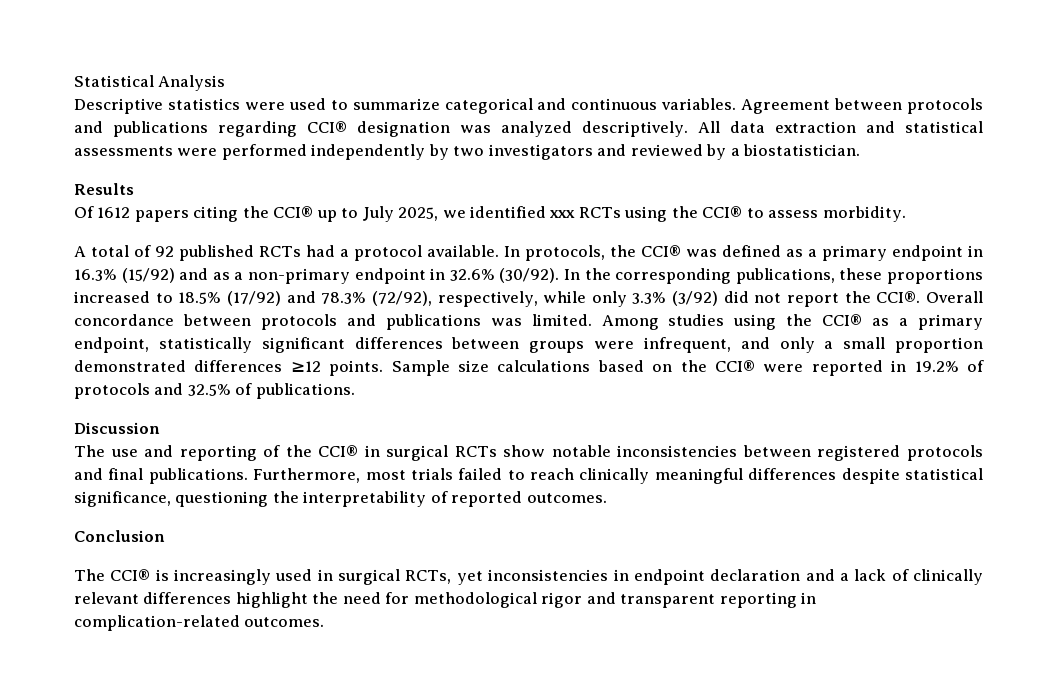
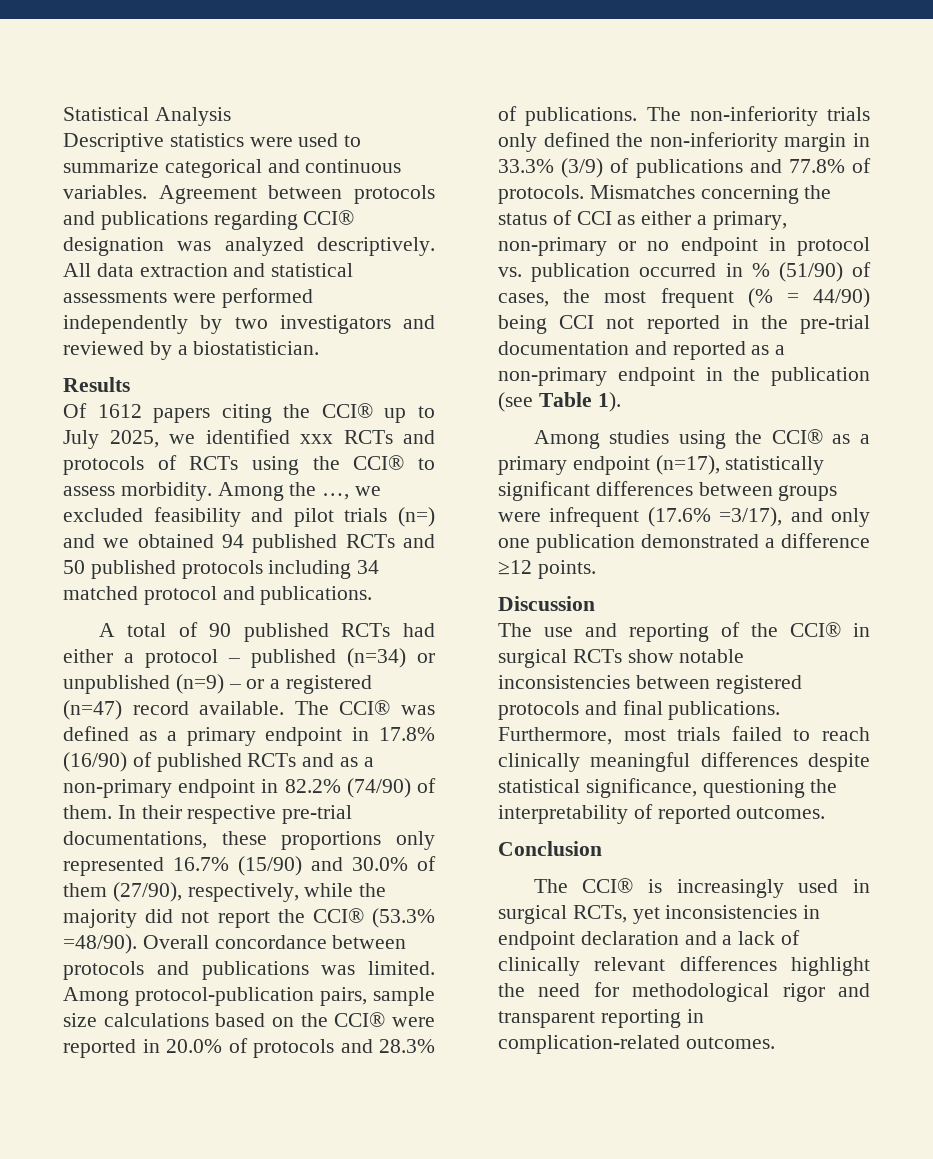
- Of 1612 papers citing the CCI® up to July 2025, we identified xxx RCTs using the CCI® to assess morbidity.
+ Of 1612 papers citing the CCI® up to July 2025, we identified xxx RCTs and protocols of RCTs using the CCI® to assess morbidity. Among the …, we excluded feasibility and pilot trials (n=) and we obtained 94 published RCTs and 50 published protocols including 34 matched protocol and publications.
- A total of 92 published RCTs had a protocol available. In protocols, the CCI® was defined as a primary endpoint in 16.3% (15/92) and as a non-primary endpoint in 32.6% (30/92). In the corresponding publications, these proportions increased to 18.5% (17/92) and 78.3% (72/92), respectively, while only 3.3% (3/92) did not report the CCI®.
+ A total of 90 published RCTs had either a protocol – published (n=34) or unpublished (n=9) – or a registered (n=47) record available. The CCI® was defined as a primary endpoint in 17.8% (16/90) of published RCTs and as a non-primary endpoint in 82.2% (74/90) of them. In their respective pre-trial documentations, these proportions only represented 16.7% (15/90) and 30.0% of them (27/90), respectively, while the majority did not report the CCI® (53.3% =48/90).
- Among studies using the CCI® as a primary endpoint, statistically significant differences between groups were infrequent, and only a small proportion demonstrated differences ≥12 points. Sample size calculations based on the CCI® were reported in 19.2% of protocols and 32.5% of publications.
+ Among protocol-publication pairs, sample size calculations based on the CCI® were reported in 20.0% of protocols and 28.3% of publications. The non-inferiority trials only defined the non-inferiority margin in 33.3% (3/9) of publications and 77.8% of protocols. Mismatches concerning the status of CCI as either a primary, non-primary or no endpoint in protocol vs. publication occurred in % (51/90) of cases, the most frequent (% = 44/90) being CCI not reported in the pre-trial documentation and reported as a non-primary endpoint in the publication (see Table 1).
+ Among studies using the CCI® as a primary endpoint (n=17), statistically significant differences between groups were infrequent (17.6% =3/17), and only one publication demonstrated a difference ≥12 points.

